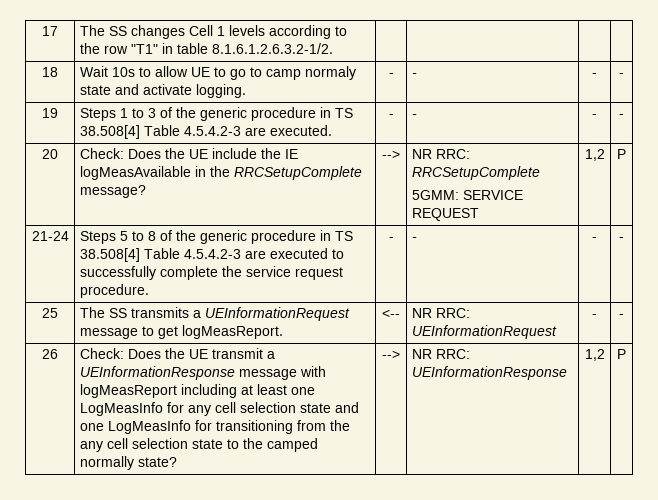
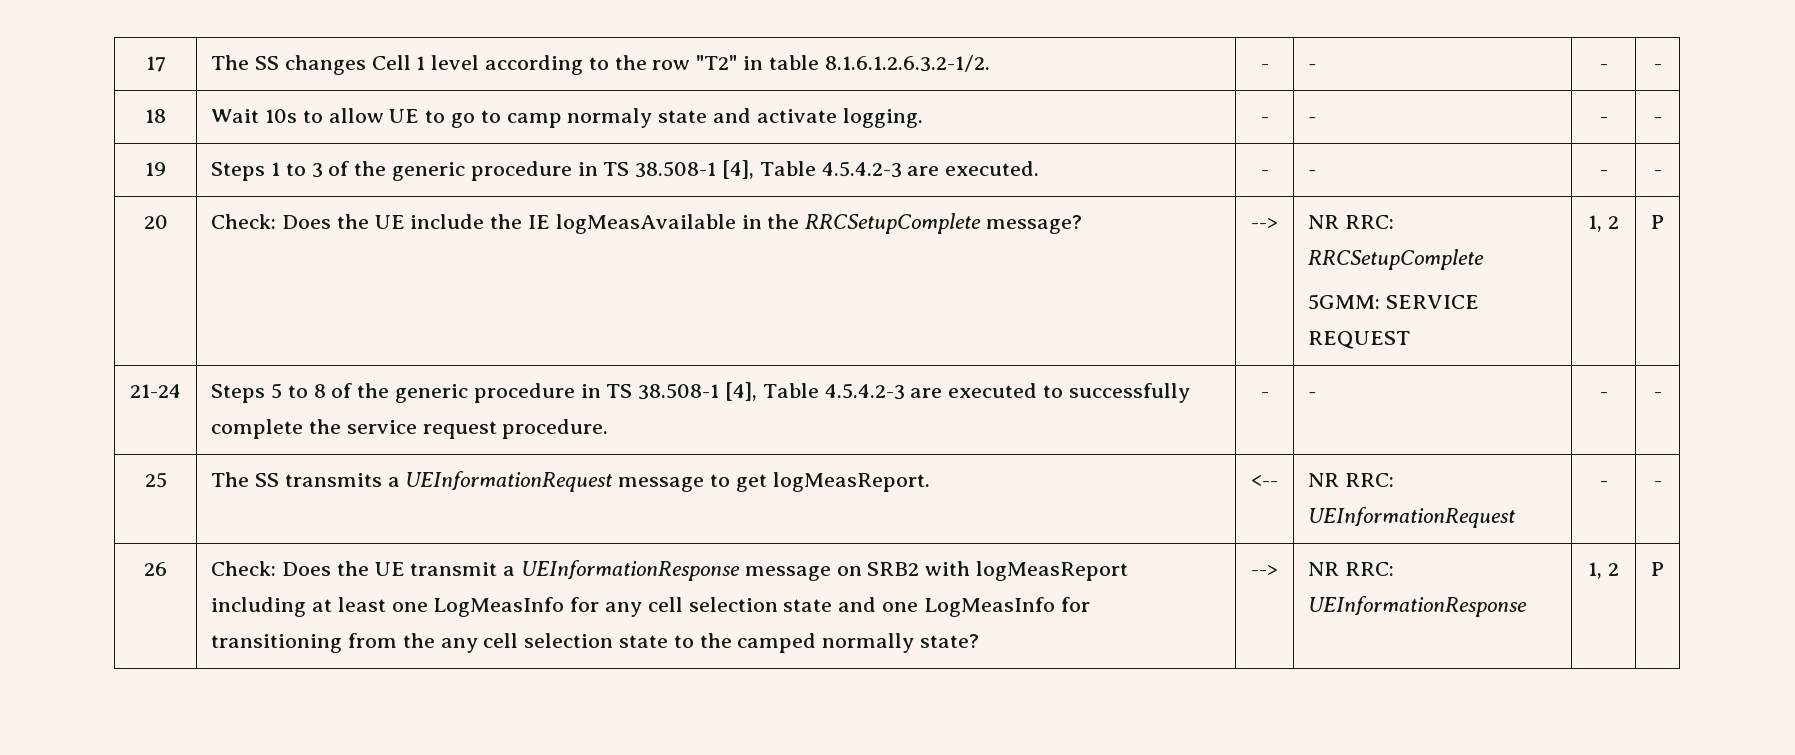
- 17 | The SS changes Cell 1 levels according to the row "T1" in table 8.1.6.1.2.6.3.2-1/2. | | | |
+ 17 | The SS changes Cell 1 level according to the row "T2" in table 8.1.6.1.2.6.3.2-1/2. | - | - | - | -
- 19 | Steps 1 to 3 of the generic procedure in TS 38.508[4] Table 4.5.4.2-3 are executed. | - | - | - | -
+ 19 | Steps 1 to 3 of the generic procedure in TS 38.508-1 [4], Table 4.5.4.2-3 are executed. | - | - | - | -
  20 | Check: Does the UE include the IE logMeasAvailable in the RRCSetupComplete message? | --> | NR RRC: RRCSetupComplete
- 5GMM: SERVICE REQUEST | 1,2 | P
+ 5GMM: SERVICE REQUEST | 1, 2 | P
- 21-24 | Steps 5 to 8 of the generic procedure in TS 38.508[4] Table 4.5.4.2-3 are executed to successfully complete the service request procedure. | - | - | - | -
+ 21-24 | Steps 5 to 8 of the generic procedure in TS 38.508-1 [4], Table 4.5.4.2-3 are executed to successfully complete the service request procedure. | - | - | - | -
- Check: Does the UE transmit a UEInformationResponse message with logMeasReport including at least one LogMeasInfo for any cell selection state and one LogMeasInfo for transitioning from the any cell selection state to the camped normally state?
+ Check: Does the UE transmit a UEInformationResponse message on SRB2 with logMeasReport including at least one LogMeasInfo for any cell selection state and one LogMeasInfo for transitioning from the any cell selection state to the camped normally state?
- NR RRC: UEInformationResponse | 1,2
+ NR RRC: UEInformationResponse | 1, 2

